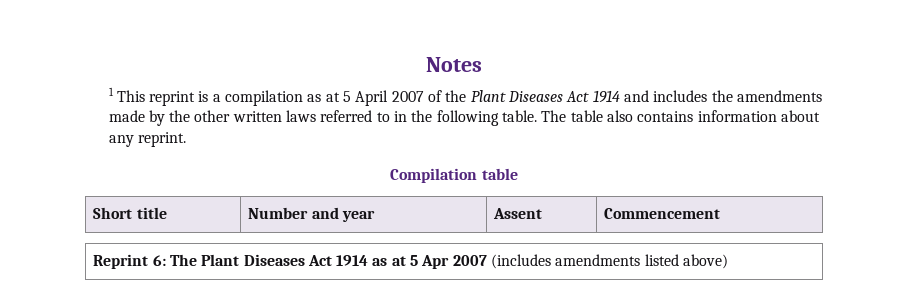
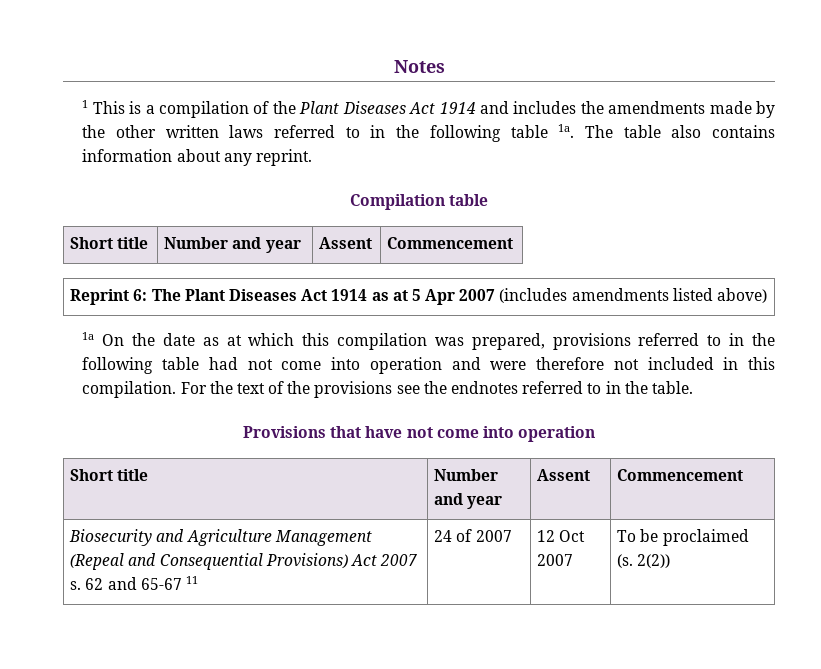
- 1 This reprint is a compilation as at 5 April 2007 of the Plant Diseases Act 1914 and includes the amendments made by the other written laws referred to in the following table.
+ 1 This is a compilation of the Plant Diseases Act 1914 and includes the amendments made by the other written laws referred to in the following table 1a.
+ 1a On the date as at which this compilation was prepared, provisions referred to in the following table had not come into operation and were therefore not included in this compilation. For the text of the provisions see the endnotes referred to in the table.
+ Provisions that have not come into operation
+ Short title | Number and year | Assent | Commencement
+ Biosecurity and Agriculture Management (Repeal and Consequential Provisions) Act 2007 s. 62 and 65-67 11 | 24 of 2007 | 12 Oct 2007 | To be proclaimed (s. 2(2))

